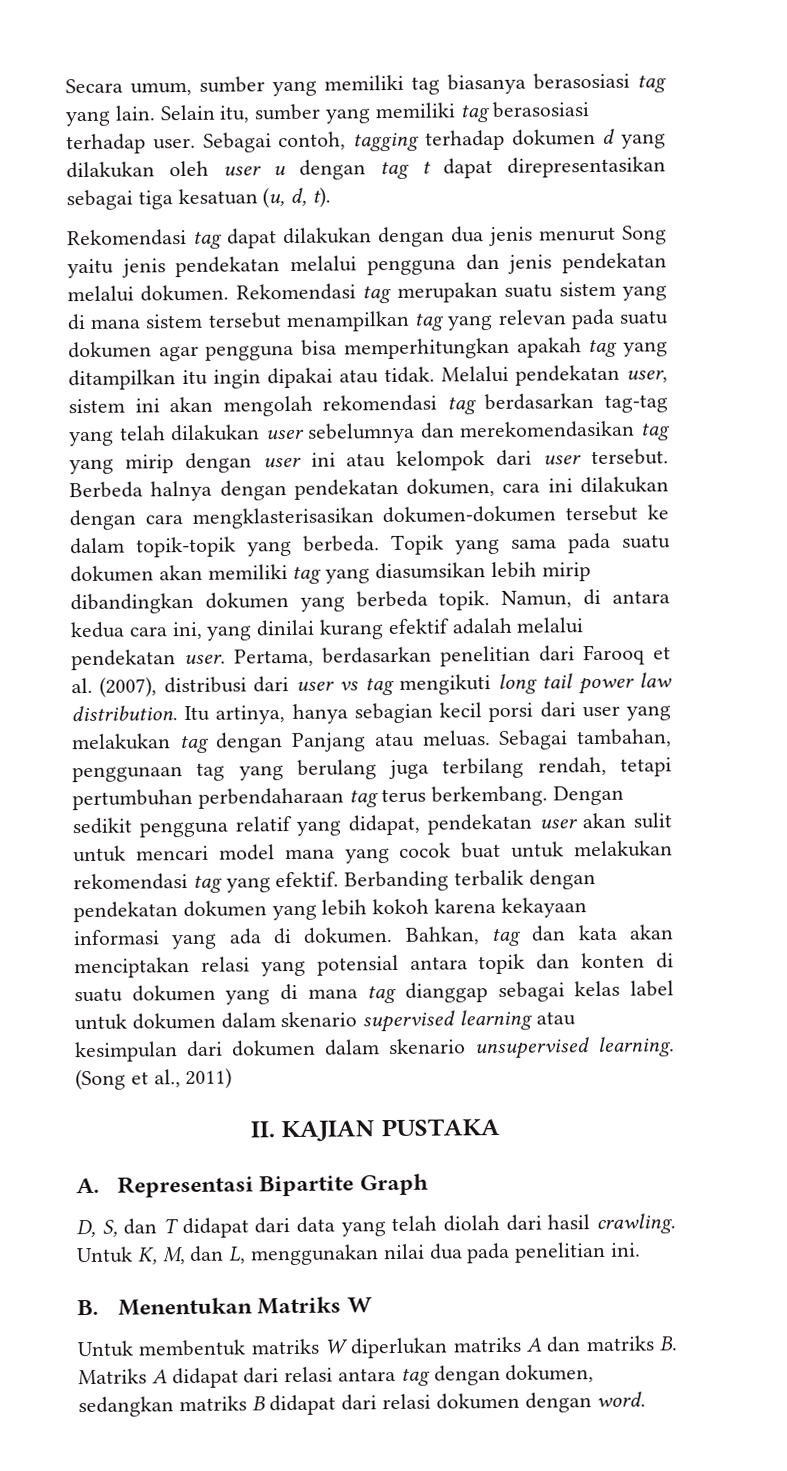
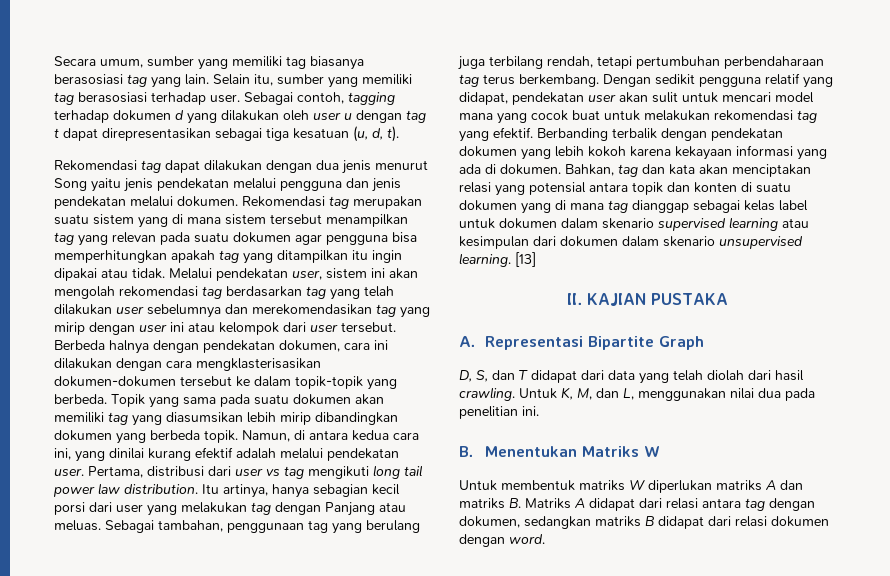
- Melalui pendekatan user, sistem ini akan mengolah rekomendasi tag berdasarkan tag-tag yang telah dilakukan user sebelumnya dan merekomendasikan tag yang mirip dengan user ini atau kelompok dari user tersebut.
+ Melalui pendekatan user, sistem ini akan mengolah rekomendasi tag berdasarkan tag yang telah dilakukan user sebelumnya dan merekomendasikan tag yang mirip dengan user ini atau kelompok dari user tersebut.
- Pertama, berdasarkan penelitian dari Farooq et al. (2007), distribusi dari user vs tag mengikuti long tail power law distribution.
+ Pertama, distribusi dari user vs tag mengikuti long tail power law distribution.
- (Song et al., 2011)
+ [13]

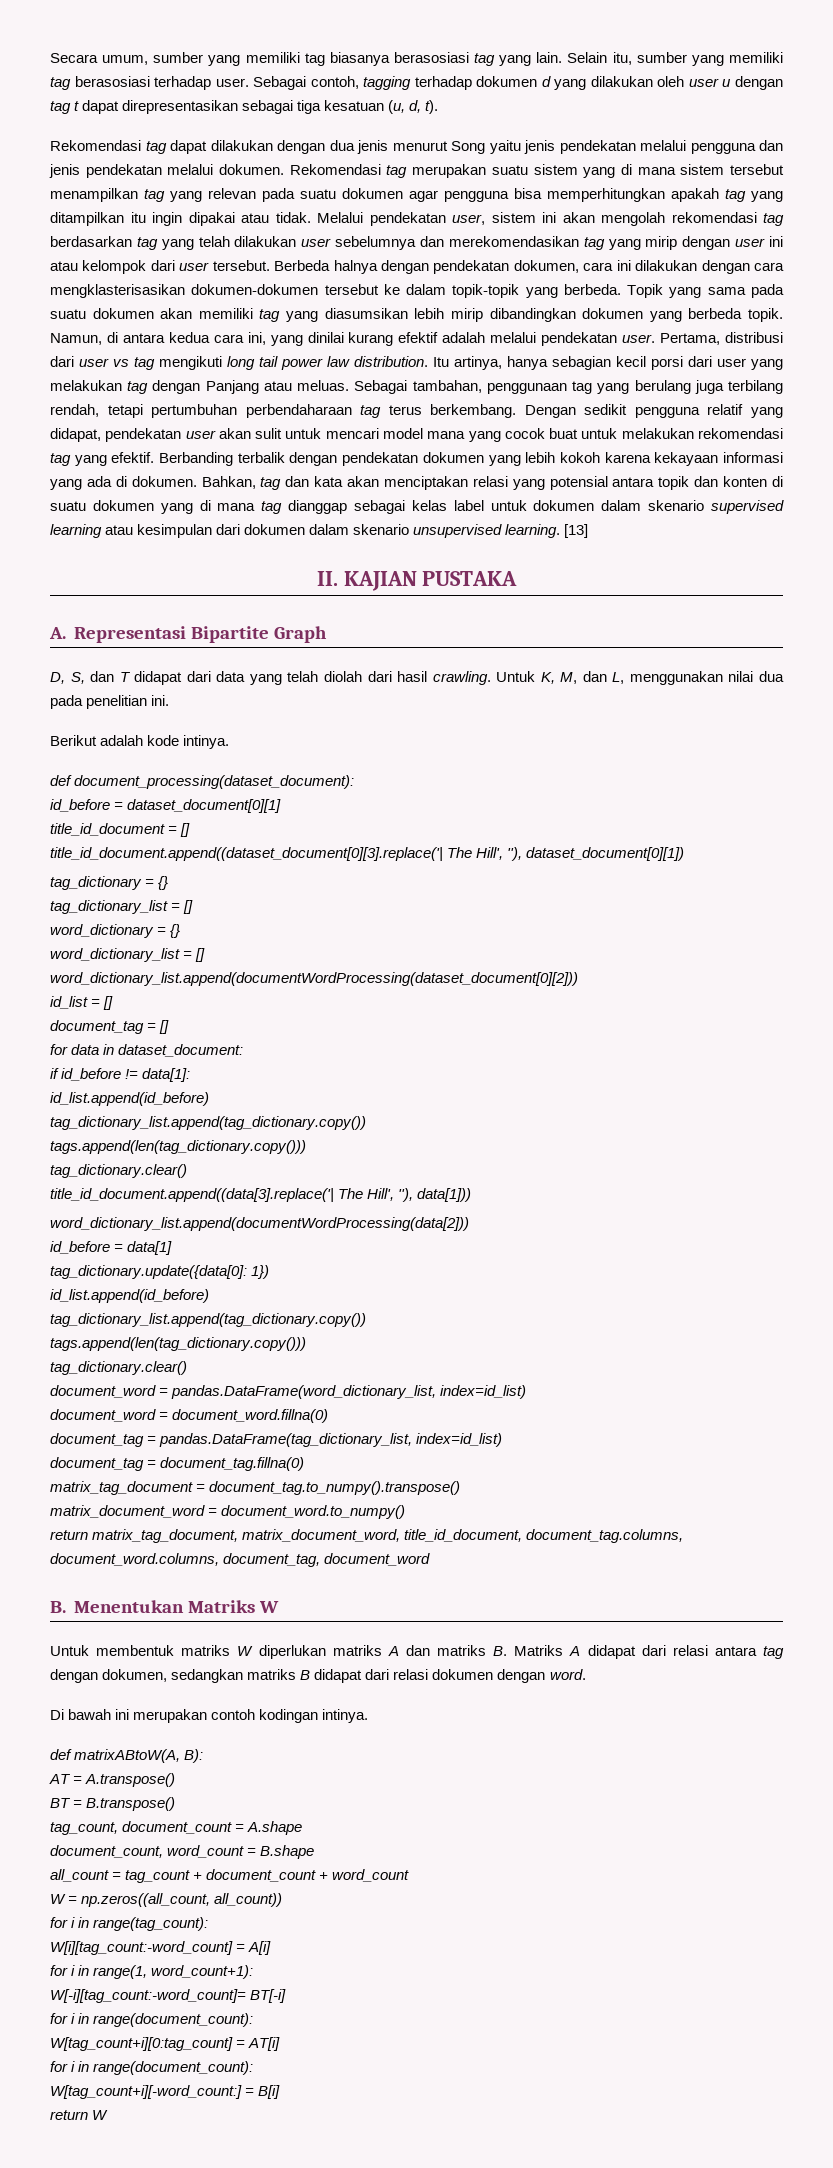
+ Berikut adalah kode intinya.
+ def document_processing(dataset_document):
+ id_before = dataset_document[0][1]
+ title_id_document = []
+ title_id_document.append((dataset_document[0][3].replace('| The Hill', ''), dataset_document[0][1])
+ tag_dictionary = {}
+ tag_dictionary_list = []
+ word_dictionary = {}
+ word_dictionary_list = []
+ word_dictionary_list.append(documentWordProcessing(dataset_document[0][2]))
+ id_list = []
+ document_tag = []
+ for data in dataset_document:
+ if id_before != data[1]:
+ id_list.append(id_before)
+ tag_dictionary_list.append(tag_dictionary.copy())
+ tags.append(len(tag_dictionary.copy()))
+ tag_dictionary.clear()
+ title_id_document.append((data[3].replace('| The Hill', ''), data[1]))
+ word_dictionary_list.append(documentWordProcessing(data[2]))
+ id_before = data[1]
+ tag_dictionary.update({data[0]: 1})
+ id_list.append(id_before)
+ tag_dictionary_list.append(tag_dictionary.copy())
+ tags.append(len(tag_dictionary.copy()))
+ tag_dictionary.clear()
+ document_word = pandas.DataFrame(word_dictionary_list, index=id_list)
+ document_word = document_word.fillna(0)
+ document_tag = pandas.DataFrame(tag_dictionary_list, index=id_list)
+ document_tag = document_tag.fillna(0)
+ matrix_tag_document = document_tag.to_numpy().transpose()
+ matrix_document_word = document_word.to_numpy()
+ return matrix_tag_document, matrix_document_word, title_id_document, document_tag.columns, document_word.columns, document_tag, document_word
+ Di bawah ini merupakan contoh kodingan intinya.
+ def matrixABtoW(A, B):
+ AT = A.transpose()
+ BT = B.transpose()
+ tag_count, document_count = A.shape
+ document_count, word_count = B.shape
+ all_count = tag_count + document_count + word_count
+ W = np.zeros((all_count, all_count))
+ for i in range(tag_count):
+ W[i][tag_count:-word_count] = A[i]
+ for i in range(1, word_count+1):
+ W[-i][tag_count:-word_count]= BT[-i]
+ for i in range(document_count):
+ W[tag_count+i][0:tag_count] = AT[i]
+ for i in range(document_count):
+ W[tag_count+i][-word_count:] = B[i]
+ return W

